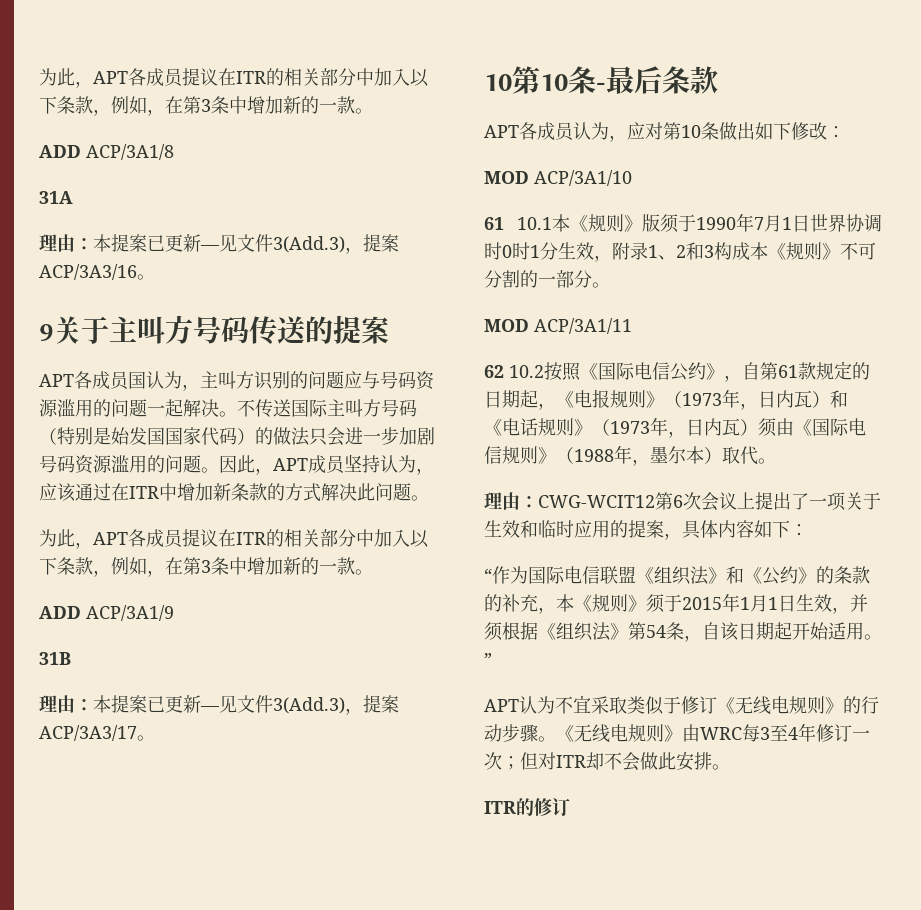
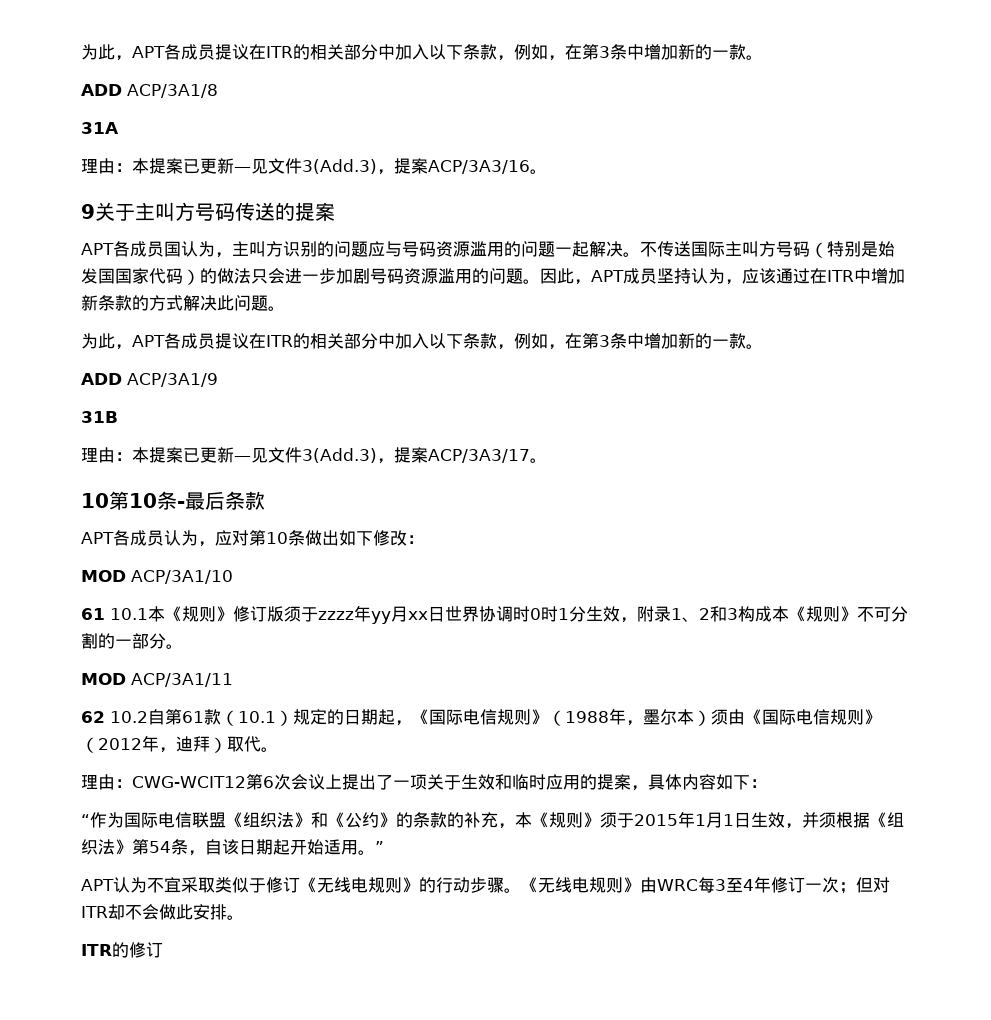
- 61 10.1本《规则》版须于1990年7月1日世界协调时0时1分生效，附录1、2和3构成本《规则》不可分割的一部分。
+ 61 10.1本《规则》修订版须于zzzz年yy月xx日世界协调时0时1分生效，附录1、2和3构成本《规则》不可分割的一部分。
- 62 10.2按照《国际电信公约》，自第61款规定的日期起，《电报规则》（1973年，日内瓦）和《电话规则》（1973年，日内瓦）须由《国际电信规则》（1988年，墨尔本）取代。
+ 62 10.2自第61款（10.1）规定的日期起，《国际电信规则》（1988年，墨尔本）须由《国际电信规则》（2012年，迪拜）取代。

